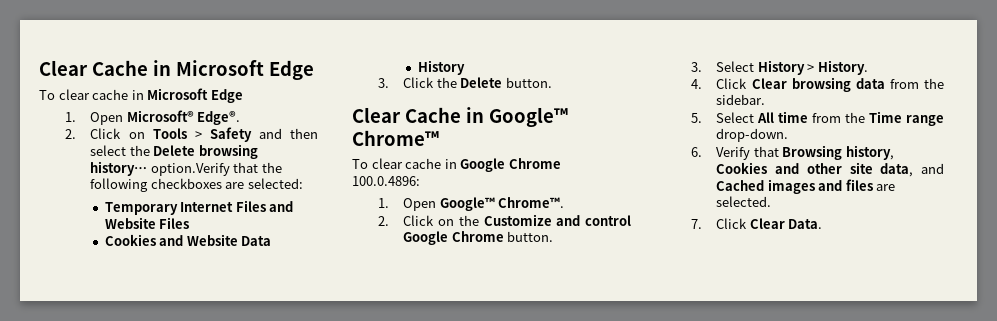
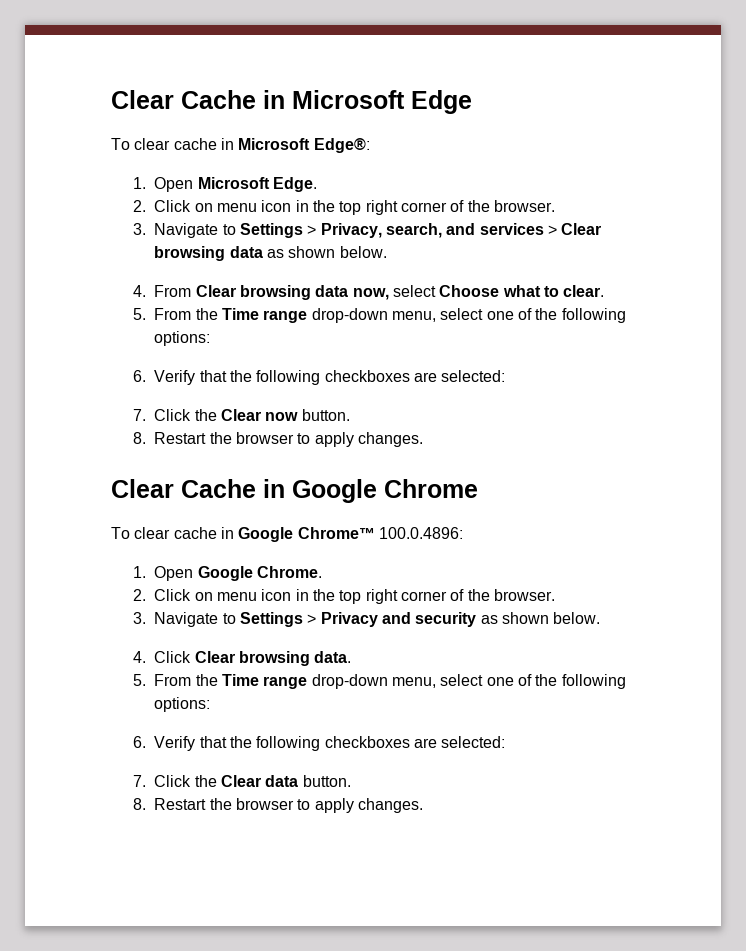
- To clear cache in Microsoft Edge
- 1. Open Microsoft® Edge®.
- 2. Click on Tools > Safety and then select the Delete browsing history… option.Verify that the following checkboxes are selected:
- Temporary Internet Files and Website Files
- Cookies and Website Data
- History
- 3. Click the Delete button.
- Clear Cache in Google™ Chrome™
+ To clear cache in Microsoft Edge®:
+ 1. Open Microsoft Edge.
+ 2. Click on menu icon in the top right corner of the browser.
+ 3. Navigate to Settings > Privacy, search, and services > Clear browsing data as shown below.
+ 4. From Clear browsing data now, select Choose what to clear.
+ 5. From the Time range drop-down menu, select one of the following options:
+ 6. Verify that the following checkboxes are selected:
+ 7. Click the Clear now button.
+ 8. Restart the browser to apply changes.
+ Clear Cache in Google Chrome
- To clear cache in Google Chrome 100.0.4896:
+ To clear cache in Google Chrome™ 100.0.4896:
- 1. Open Google™ Chrome™.
- 2. Click on the Customize and control Google Chrome button.
- 3. Select History > History.
- 4. Click Clear browsing data from the sidebar.
- 5. Select All time from the Time range drop-down.
- 6. Verify that Browsing history, Cookies and other site data, and Cached images and files are selected.
- 7. Click Clear Data.
+ 1. Open Google Chrome.
+ 2. Click on menu icon in the top right corner of the browser.
+ 3. Navigate to Settings > Privacy and security as shown below.
+ 4. Click Clear browsing data.
+ 5. From the Time range drop-down menu, select one of the following options:
+ 6. Verify that the following checkboxes are selected:
+ 7. Click the Clear data button.
+ 8. Restart the browser to apply changes.

